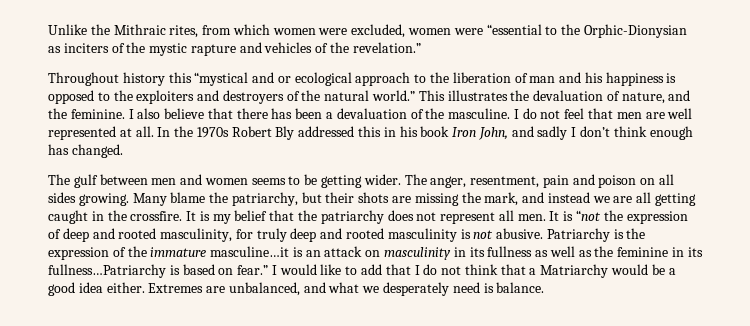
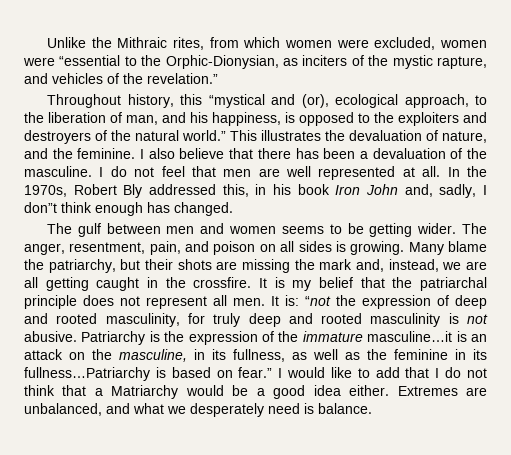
- Unlike the Mithraic rites, from which women were excluded, women were “essential to the Orphic-Dionysian as inciters of the mystic rapture and vehicles of the revelation.”
+ Unlike the Mithraic rites, from which women were excluded, women were “essential to the Orphic-Dionysian, as inciters of the mystic rapture, and vehicles of the revelation.”
- Throughout history this “mystical and or ecological approach to the liberation of man and his happiness is opposed to the exploiters and destroyers of the natural world.”
+ Throughout history, this “mystical and (or), ecological approach, to the liberation of man, and his happiness, is opposed to the exploiters and destroyers of the natural world.”
- In the 1970s Robert Bly addressed this in his book Iron John, and sadly I don’t think enough has changed.
+ In the 1970s, Robert Bly addressed this, in his book Iron John and, sadly, I don”t think enough has changed.
- The anger, resentment, pain and poison on all sides growing.
+ The anger, resentment, pain, and poison on all sides is growing.
- Many blame the patriarchy, but their shots are missing the mark, and instead we are all getting caught in the crossfire.
+ Many blame the patriarchy, but their shots are missing the mark and, instead, we are all getting caught in the crossfire.
- It is my belief that the patriarchy does not represent all men.
+ It is my belief that the patriarchal principle does not represent all men.
- It is “not the expression of deep and rooted masculinity, for truly deep and rooted masculinity is not abusive.
+ It is: “not the expression of deep and rooted masculinity, for truly deep and rooted masculinity is not abusive.
- Patriarchy is the expression of the immature masculine…it is an attack on masculinity in its fullness as well as the feminine in its fullness…Patriarchy is based on fear.”
+ Patriarchy is the expression of the immature masculine…it is an attack on the masculine, in its fullness, as well as the feminine in its fullness…Patriarchy is based on fear.”

